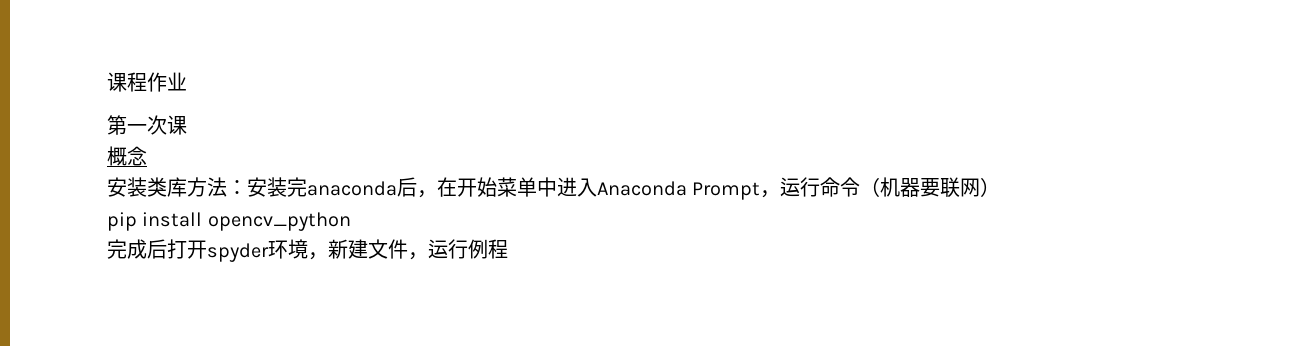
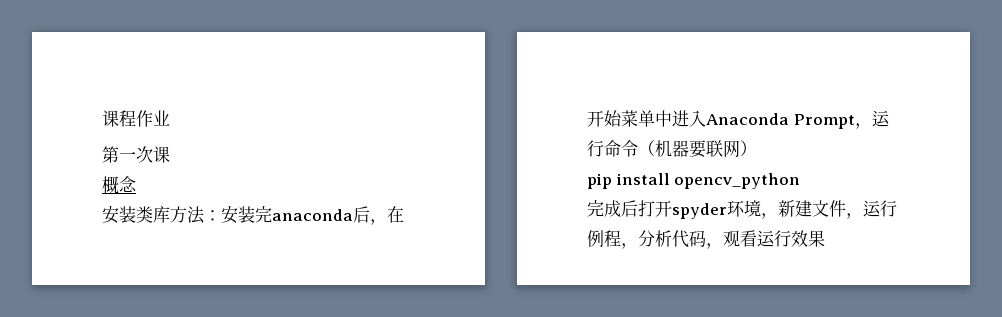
- 完成后打开spyder环境，新建文件，运行例程
+ 完成后打开spyder环境，新建文件，运行例程，分析代码，观看运行效果

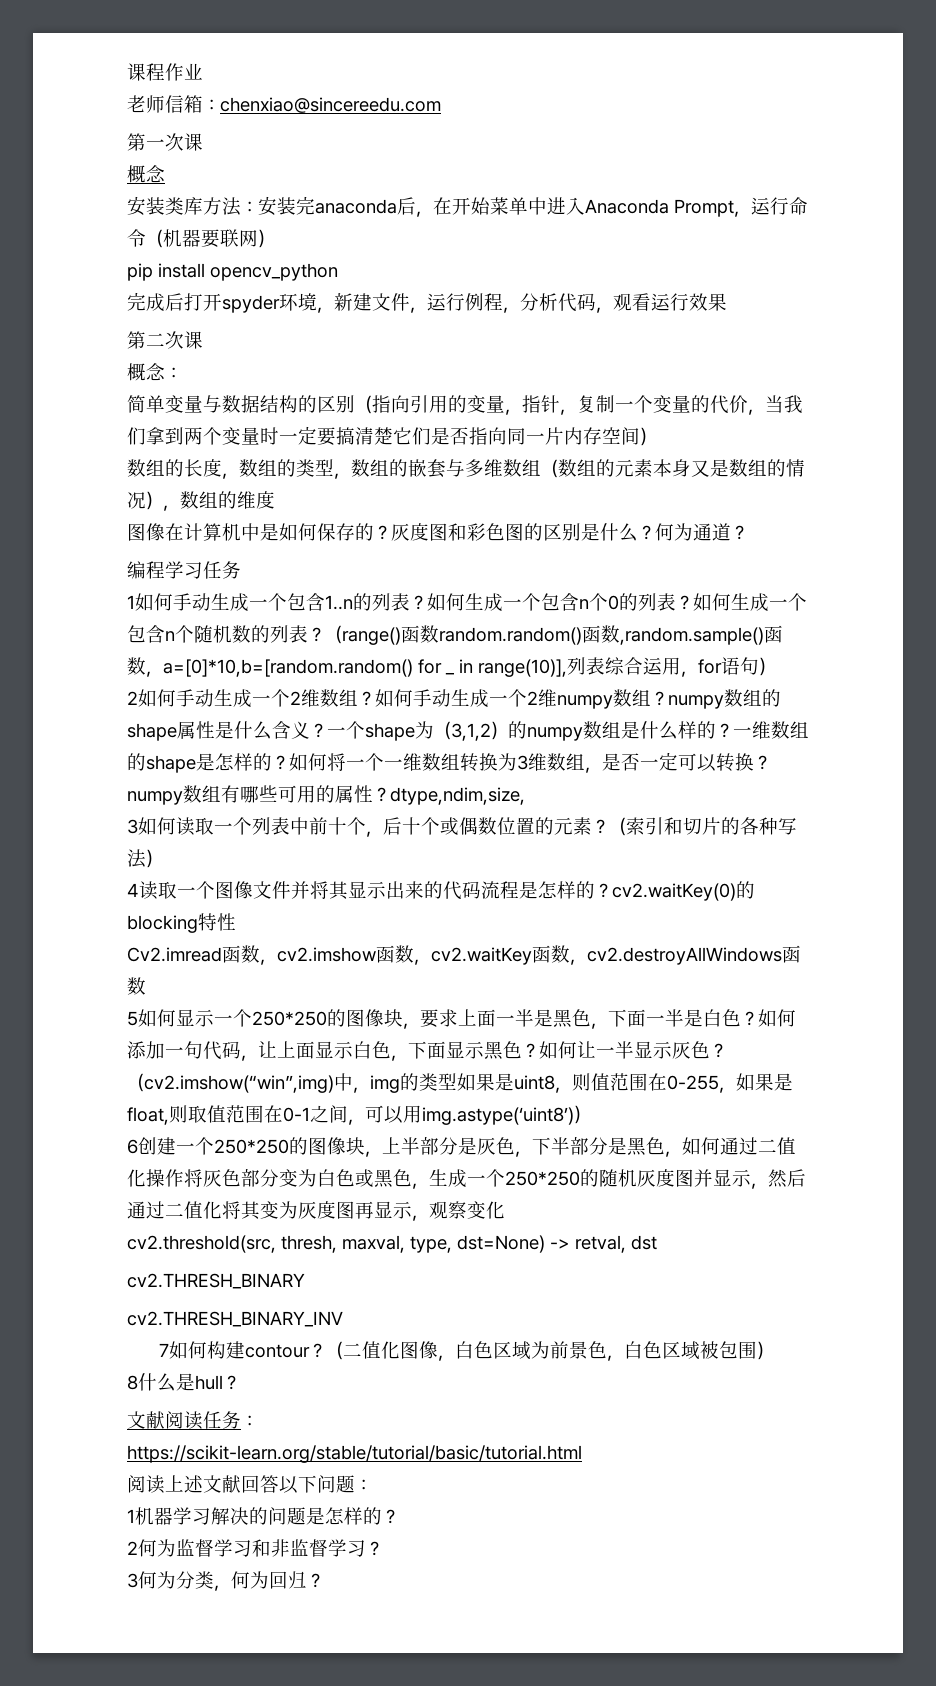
+ 老师信箱：chenxiao@sincereedu.com
+ 第二次课
+ 概念：
+ 简单变量与数据结构的区别（指向引用的变量，指针，复制一个变量的代价，当我们拿到两个变量时一定要搞清楚它们是否指向同一片内存空间）
+ 数组的长度，数组的类型，数组的嵌套与多维数组（数组的元素本身又是数组的情况），数组的维度
+ 图像在计算机中是如何保存的？灰度图和彩色图的区别是什么？何为通道？
+ 编程学习任务
+ 1如何手动生成一个包含1..n的列表？如何生成一个包含n个0的列表？如何生成一个包含n个随机数的列表？（range()函数random.random()函数,random.sample()函数，a=[0]*10,b=[random.random() for _ in range(10)],列表综合运用，for语句）
+ 2如何手动生成一个2维数组？如何手动生成一个2维numpy数组？numpy数组的shape属性是什么含义？一个shape为（3,1,2）的numpy数组是什么样的？一维数组的shape是怎样的？如何将一个一维数组转换为3维数组，是否一定可以转换？numpy数组有哪些可用的属性？dtype,ndim,size,
+ 3如何读取一个列表中前十个，后十个或偶数位置的元素？（索引和切片的各种写法）
+ 4读取一个图像文件并将其显示出来的代码流程是怎样的？cv2.waitKey(0)的blocking特性
+ Cv2.imread函数，cv2.imshow函数，cv2.waitKey函数，cv2.destroyAllWindows函数
+ 5如何显示一个250*250的图像块，要求上面一半是黑色，下面一半是白色？如何添加一句代码，让上面显示白色，下面显示黑色？如何让一半显示灰色？（cv2.imshow(“win”,img)中，img的类型如果是uint8，则值范围在0-255，如果是float,则取值范围在0-1之间，可以用img.astype(‘uint8’)）
+ 6创建一个250*250的图像块，上半部分是灰色，下半部分是黑色，如何通过二值化操作将灰色部分变为白色或黑色，生成一个250*250的随机灰度图并显示，然后通过二值化将其变为灰度图再显示，观察变化
+ cv2.threshold(src, thresh, maxval, type, dst=None) -> retval, dst
+ cv2.THRESH_BINARY
+ cv2.THRESH_BINARY_INV
+ 7如何构建contour？（二值化图像，白色区域为前景色，白色区域被包围）
+ 8什么是hull？
+ 文献阅读任务：
+ https://scikit-learn.org/stable/tutorial/basic/tutorial.html
+ 阅读上述文献回答以下问题：
+ 1机器学习解决的问题是怎样的？
+ 2何为监督学习和非监督学习？
+ 3何为分类，何为回归？

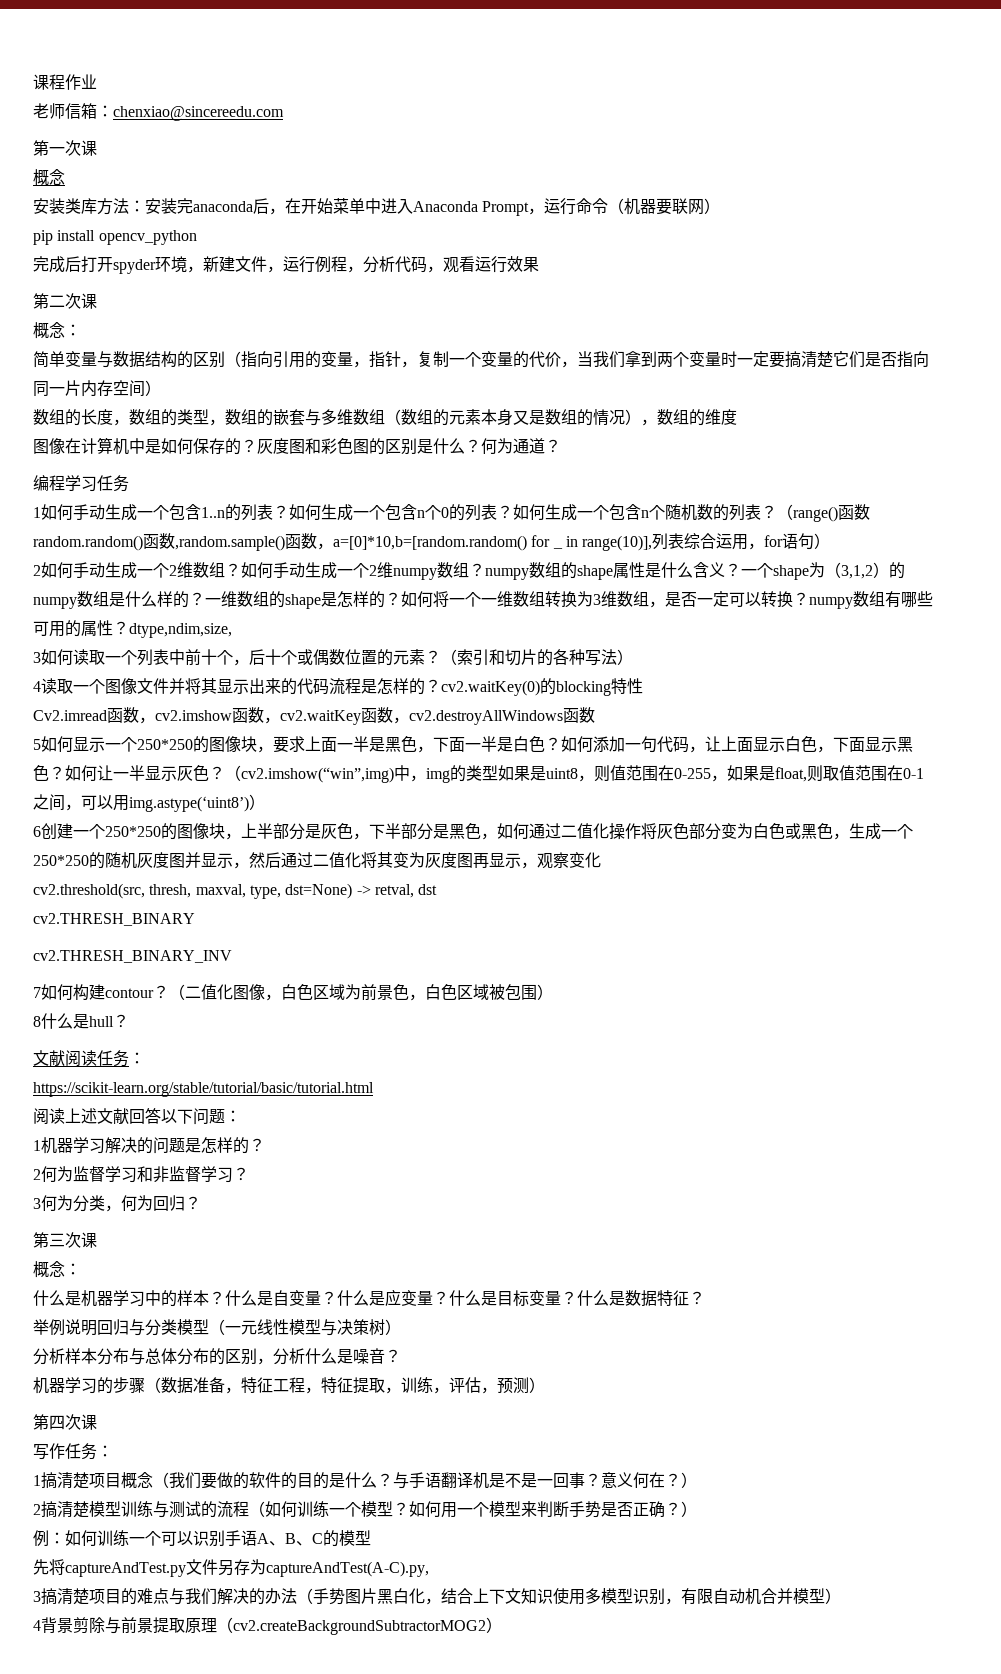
+ 第三次课
+ 概念：
+ 什么是机器学习中的样本？什么是自变量？什么是应变量？什么是目标变量？什么是数据特征？
+ 举例说明回归与分类模型（一元线性模型与决策树）
+ 分析样本分布与总体分布的区别，分析什么是噪音？
+ 机器学习的步骤（数据准备，特征工程，特征提取，训练，评估，预测）
+ 第四次课
+ 写作任务：
+ 1搞清楚项目概念（我们要做的软件的目的是什么？与手语翻译机是不是一回事？意义何在？）
+ 2搞清楚模型训练与测试的流程（如何训练一个模型？如何用一个模型来判断手势是否正确？）
+ 例：如何训练一个可以识别手语A、B、C的模型
+ 先将captureAndTest.py文件另存为captureAndTest(A-C).py,
+ 3搞清楚项目的难点与我们解决的办法（手势图片黑白化，结合上下文知识使用多模型识别，有限自动机合并模型）
+ 4背景剪除与前景提取原理（cv2.createBackgroundSubtractorMOG2）

